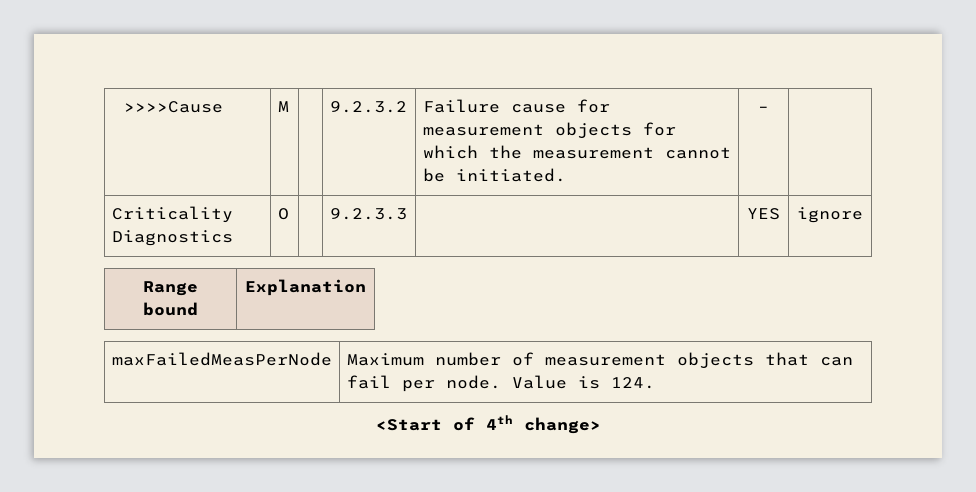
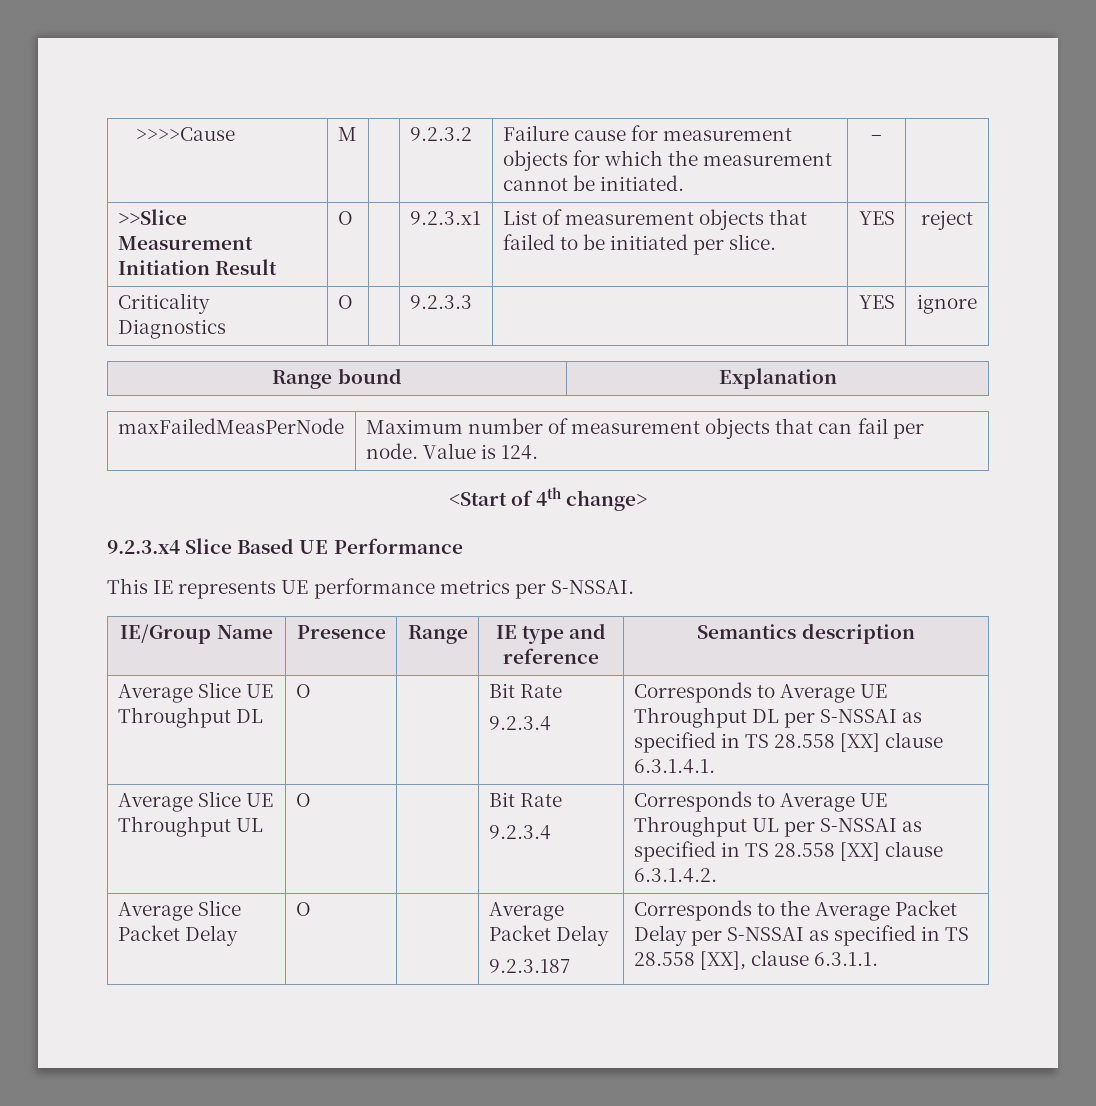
+ >>Slice Measurement Initiation Result | O | | 9.2.3.x1 | List of measurement objects that failed to be initiated per slice. | YES | reject
+ 9.2.3.x4 Slice Based UE Performance
+ This IE represents UE performance metrics per S-NSSAI.
+ IE/Group Name | Presence | Range | IE type and reference | Semantics description
+ Average Slice UE Throughput DL | O | | Bit Rate
+ 9.2.3.4 | Corresponds to Average UE Throughput DL per S-NSSAI as specified in TS 28.558 [XX] clause 6.3.1.4.1.
+ Average Slice UE Throughput UL | O | | Bit Rate
+ 9.2.3.4 | Corresponds to Average UE Throughput UL per S-NSSAI as specified in TS 28.558 [XX] clause 6.3.1.4.2.
+ Average Slice Packet Delay | O | | Average Packet Delay
+ 9.2.3.187 | Corresponds to the Average Packet Delay per S-NSSAI as specified in TS 28.558 [XX], clause 6.3.1.1.

